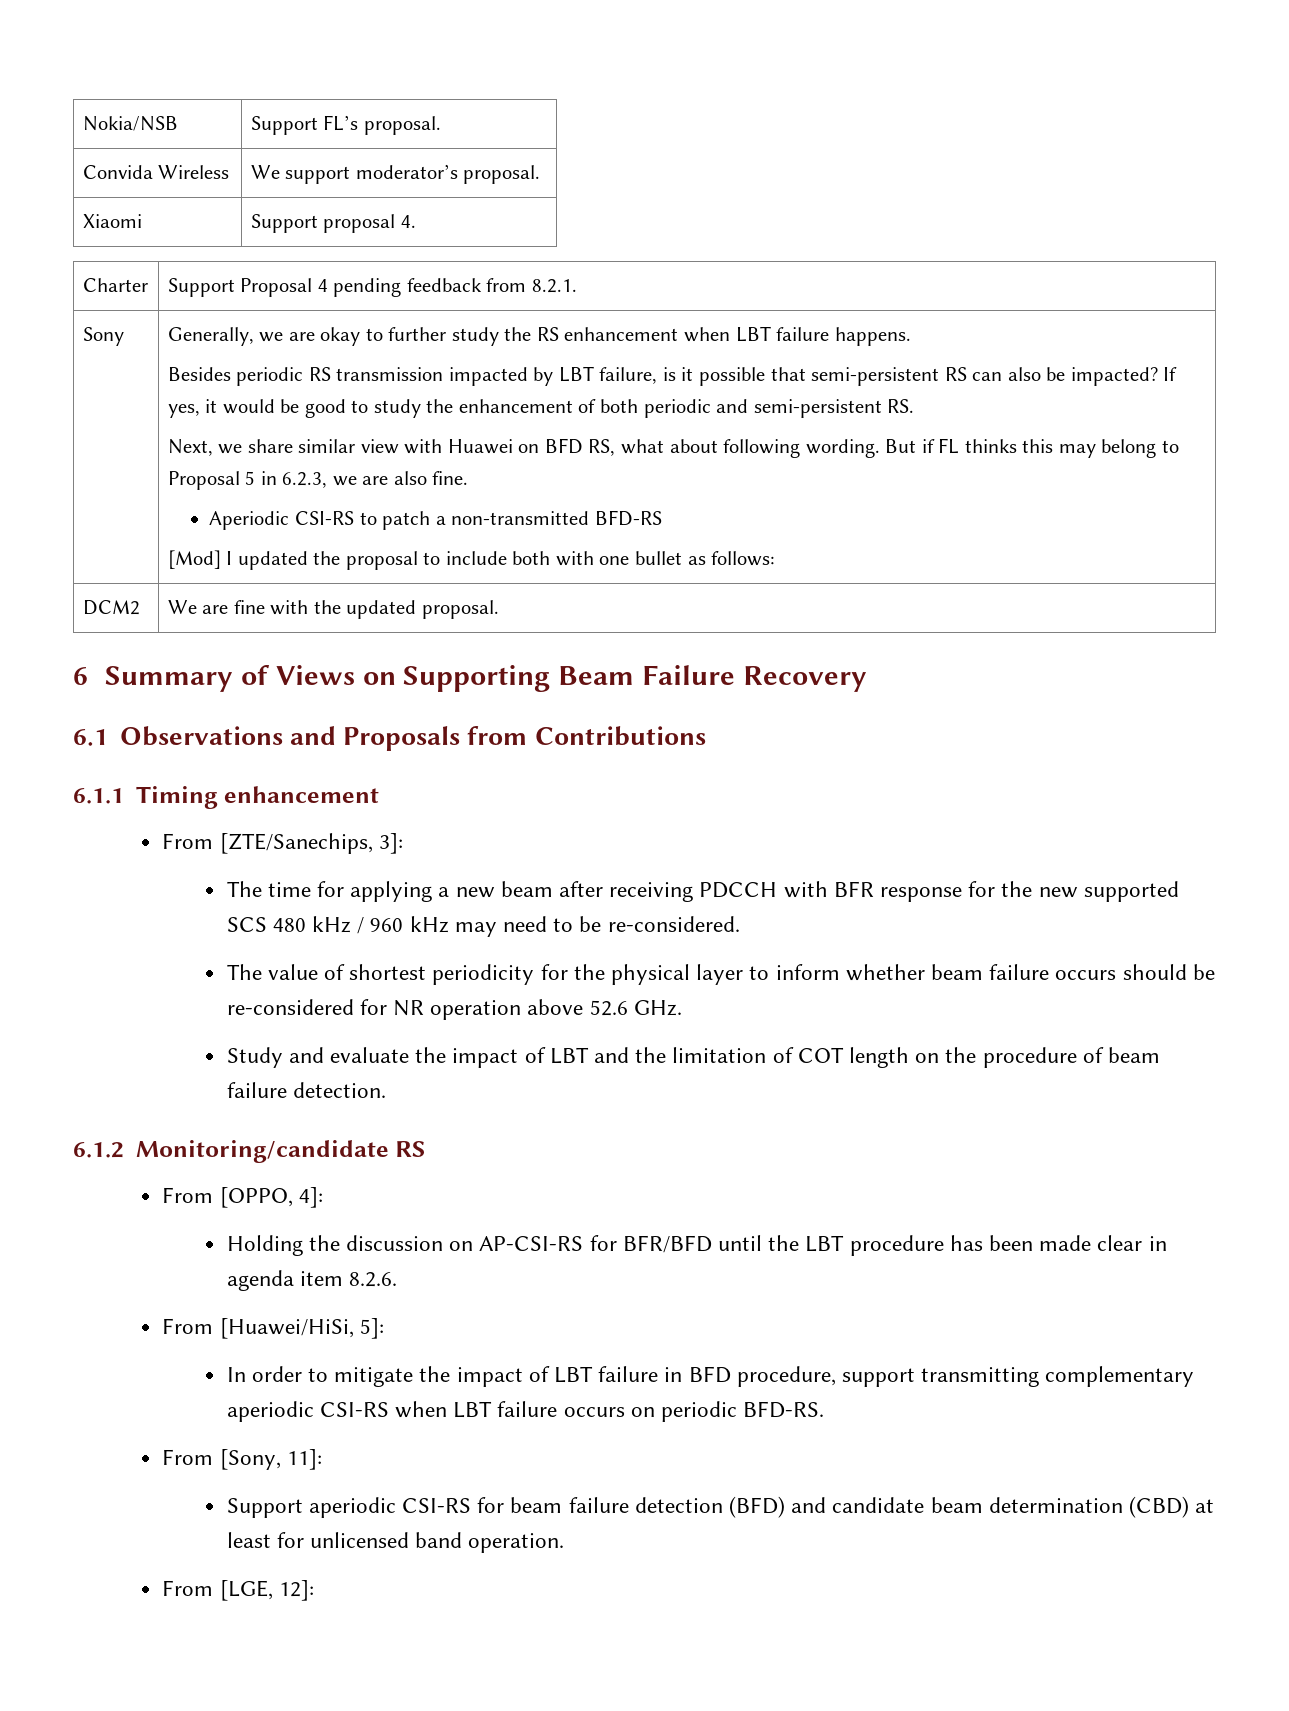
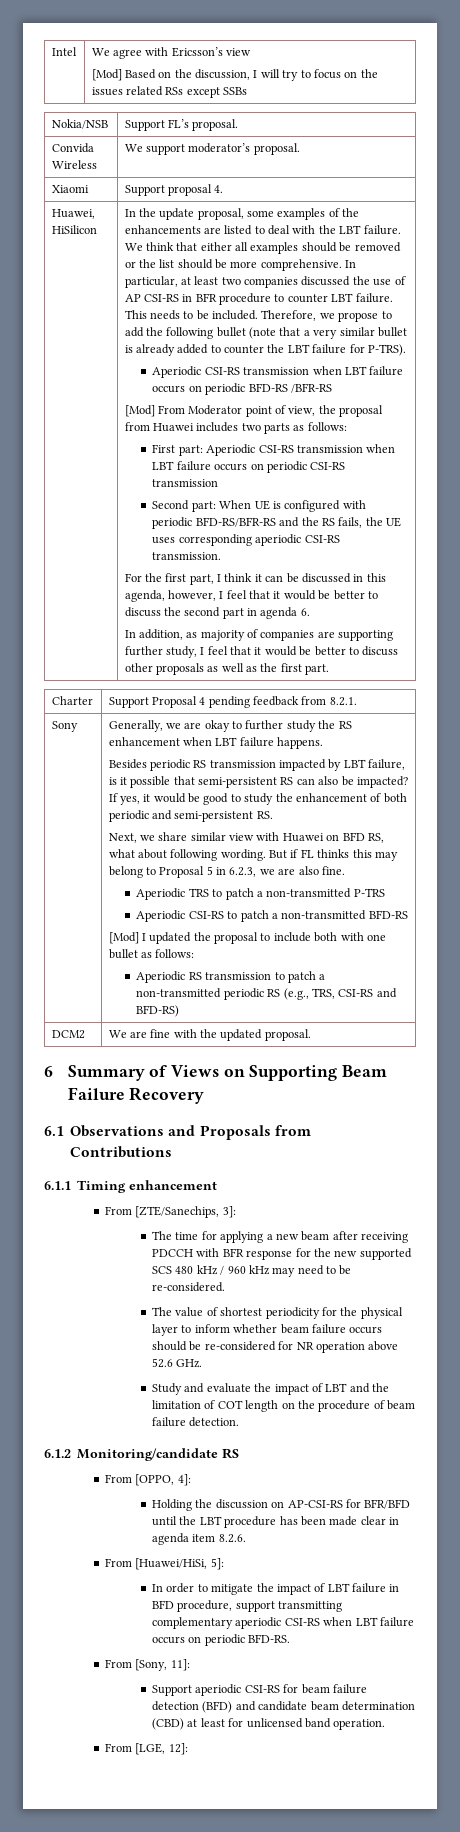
+ Intel | We agree with Ericsson’s view
+ [Mod] Based on the discussion, I will try to focus on the issues related RSs except SSBs
+ Huawei, HiSilicon | In the update proposal, some examples of the enhancements are listed to deal with the LBT failure. We think that either all examples should be removed or the list should be more comprehensive. In particular, at least two companies discussed the use of AP CSI-RS in BFR procedure to counter LBT failure. This needs to be included. Therefore, we propose to add the following bullet (note that a very similar bullet is already added to counter the LBT failure for P-TRS).
+ Aperiodic CSI-RS transmission when LBT failure occurs on periodic BFD-RS /BFR-RS
+ [Mod] From Moderator point of view, the proposal from Huawei includes two parts as follows:
+ First part: Aperiodic CSI-RS transmission when LBT failure occurs on periodic CSI-RS transmission
+ Second part: When UE is configured with periodic BFD-RS/BFR-RS and the RS fails, the UE uses corresponding aperiodic CSI-RS transmission.
+ For the first part, I think it can be discussed in this agenda, however, I feel that it would be better to discuss the second part in agenda 6.
+ In addition, as majority of companies are supporting further study, I feel that it would be better to discuss other proposals as well as the first part.
+ Aperiodic TRS to patch a non-transmitted P-TRS
+ Aperiodic RS transmission to patch a non-transmitted periodic RS (e.g., TRS, CSI-RS and BFD-RS)

